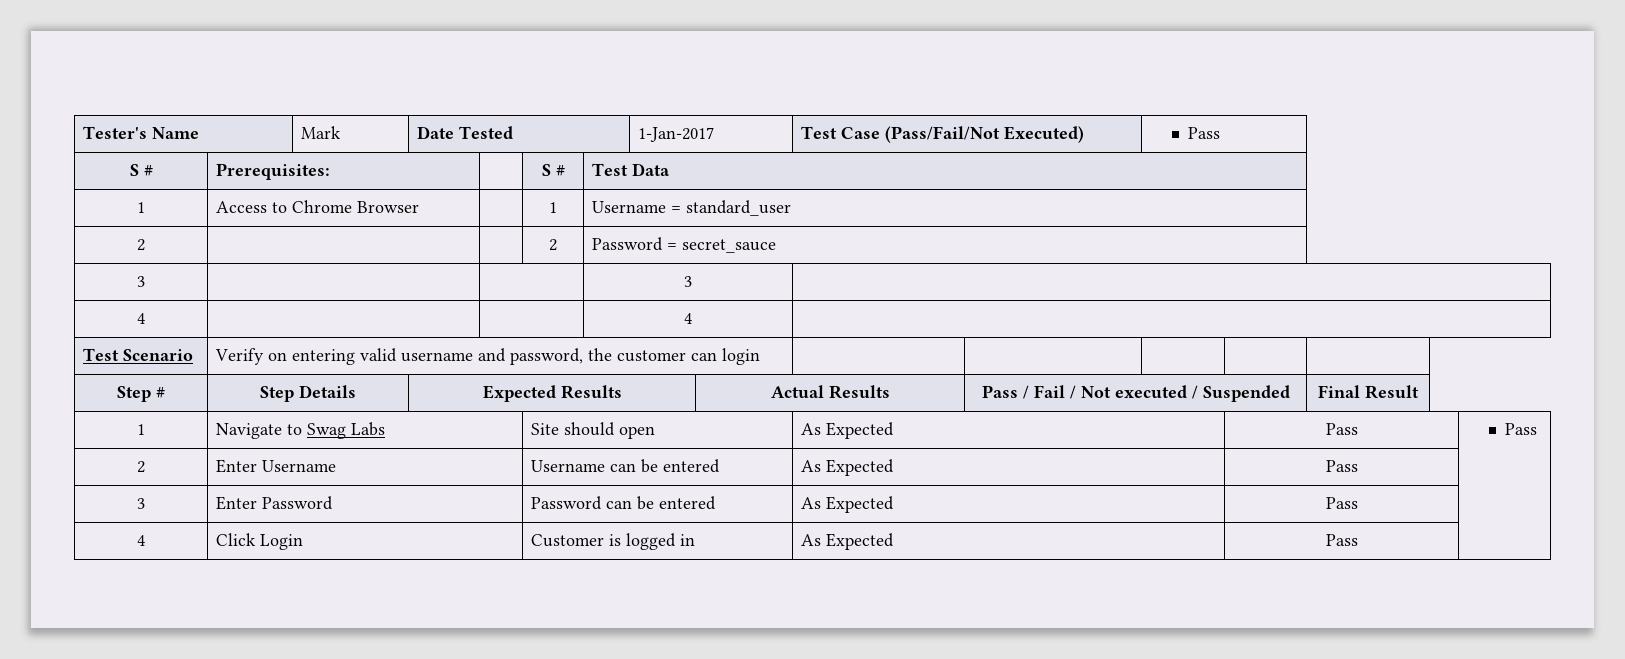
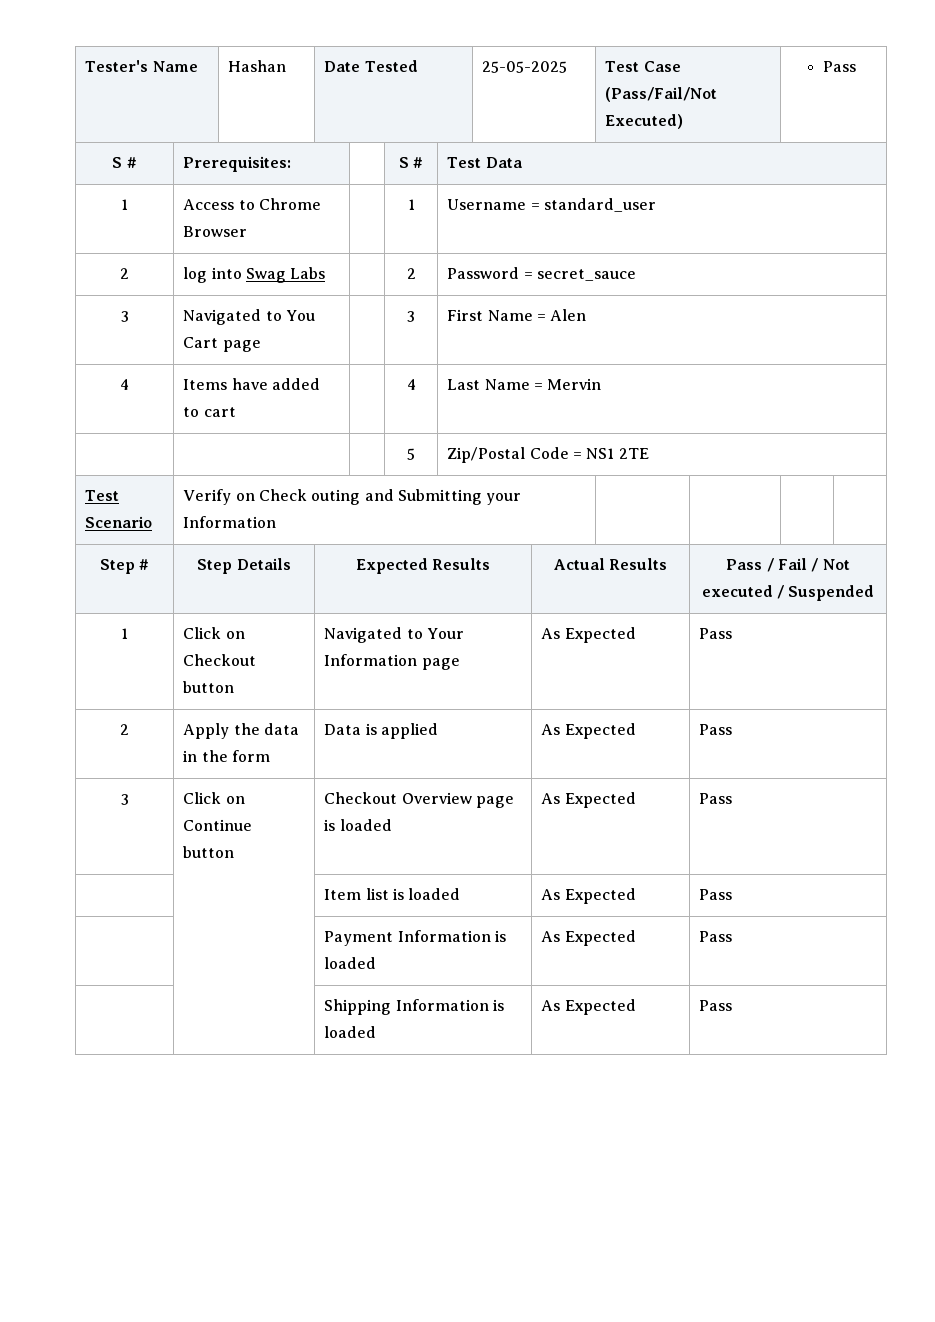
- Tester's Name | Mark | Date Tested | 1-Jan-2017 | Test Case (Pass/Fail/Not Executed) | Pass
+ Tester's Name | Hashan | Date Tested | 25-05-2025 | Test Case (Pass/Fail/Not Executed) | Pass
- 2 | | | 2 | Password = secret_sauce
+ 2 | log into Swag Labs | | 2 | Password = secret_sauce
- 3 | | | 3 |
- 4 | | | 4 |
- Test Scenario | Verify on entering valid username and password, the customer can login | | | | |
+ 3 | Navigated to You Cart page | | 3 | First Name = Alen
+ 4 | Items have added to cart | | 4 | Last Name = Mervin
+ | | | 5 | Zip/Postal Code = NS1 2TE
+ Test Scenario | Verify on Check outing and Submitting your Information | | | |
- Step # | Step Details | Expected Results | Actual Results | Pass / Fail / Not executed / Suspended | Final Result
- 1 | Navigate to Swag Labs | Site should open | As Expected | Pass | Pass
- 2 | Enter Username | Username can be entered | As Expected | Pass |
- 3 | Enter Password | Password can be entered | As Expected | Pass |
- 4 | Click Login | Customer is logged in | As Expected | Pass |
+ Step # | Step Details | Expected Results | Actual Results | Pass / Fail / Not executed / Suspended
+ 1 | Click on Checkout button | Navigated to Your Information page | As Expected | Pass
+ 2 | Apply the data in the form | Data is applied | As Expected | Pass
+ 3 | Click on Continue button | Checkout Overview page is loaded | As Expected | Pass
+ | | Item list is loaded | As Expected | Pass
+ | | Payment Information is loaded | As Expected | Pass
+ | | Shipping Information is loaded | As Expected | Pass

